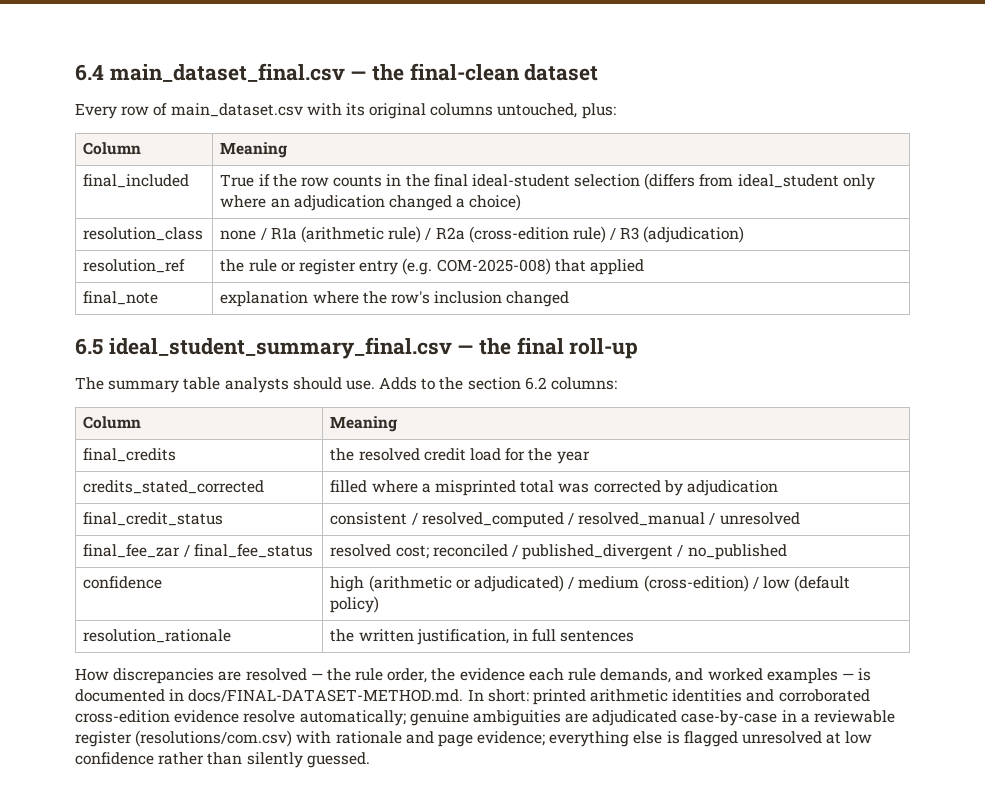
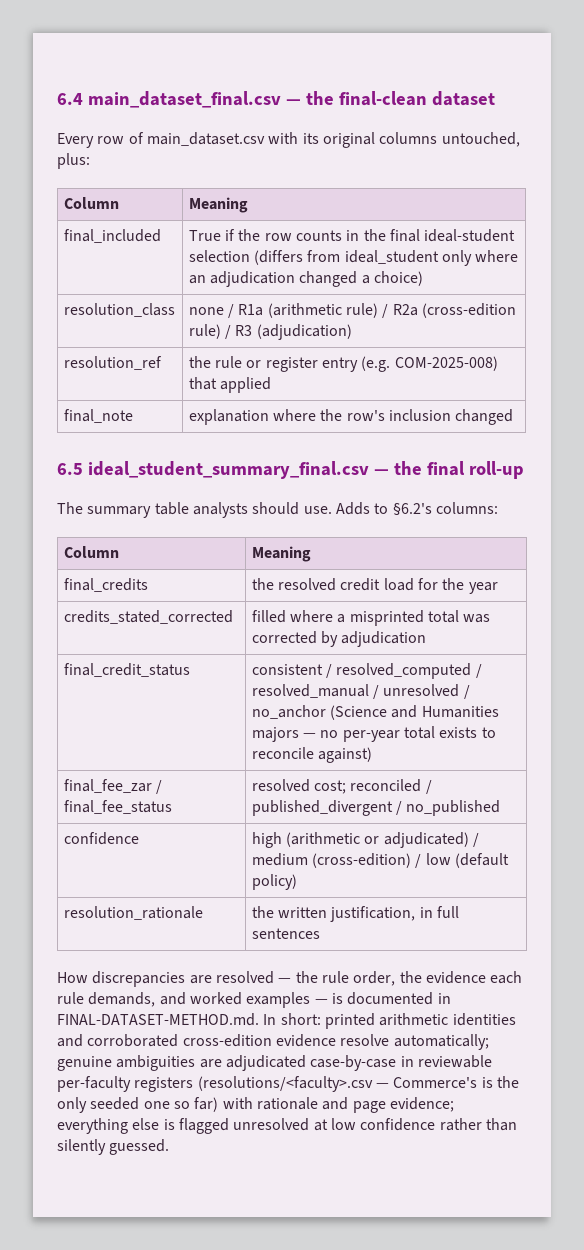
- Adds to the section 6.2 columns:
+ Adds to §6.2's columns:
- final_credit_status | consistent / resolved_computed / resolved_manual / unresolved
+ final_credit_status | consistent / resolved_computed / resolved_manual / unresolved / no_anchor (Science and Humanities majors — no per-year total exists to reconcile against)
- How discrepancies are resolved — the rule order, the evidence each rule demands, and worked examples — is documented in docs/FINAL-DATASET-METHOD.md. In short: printed arithmetic identities and corroborated cross-edition evidence resolve automatically; genuine ambiguities are adjudicated case-by-case in a reviewable register (resolutions/com.csv) with rationale and page evidence; everything else is flagged unresolved at low confidence rather than silently guessed.
+ How discrepancies are resolved — the rule order, the evidence each rule demands, and worked examples — is documented in FINAL-DATASET-METHOD.md. In short: printed arithmetic identities and corroborated cross-edition evidence resolve automatically; genuine ambiguities are adjudicated case-by-case in reviewable per-faculty registers (resolutions/<faculty>.csv — Commerce's is the only seeded one so far) with rationale and page evidence; everything else is flagged unresolved at low confidence rather than silently guessed.

